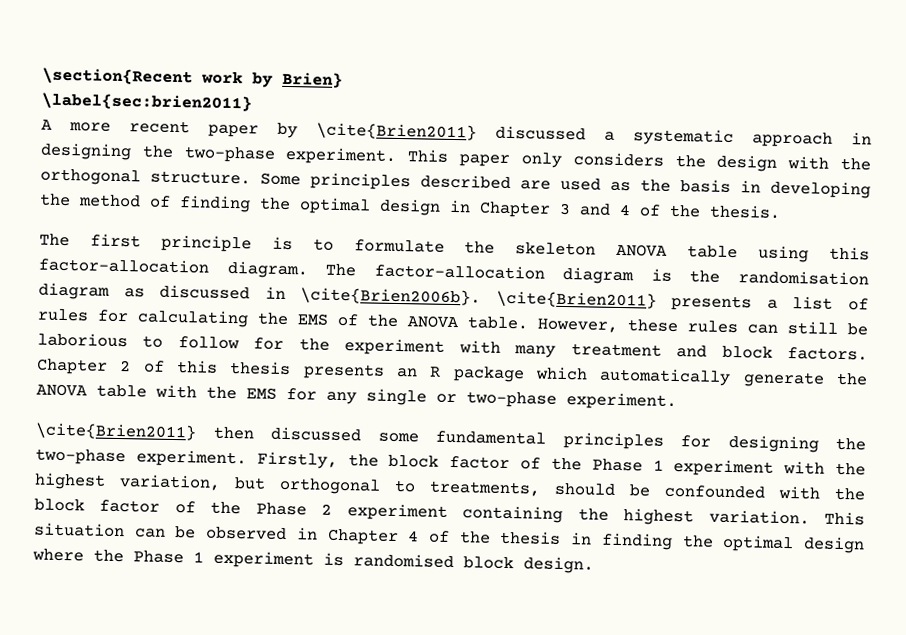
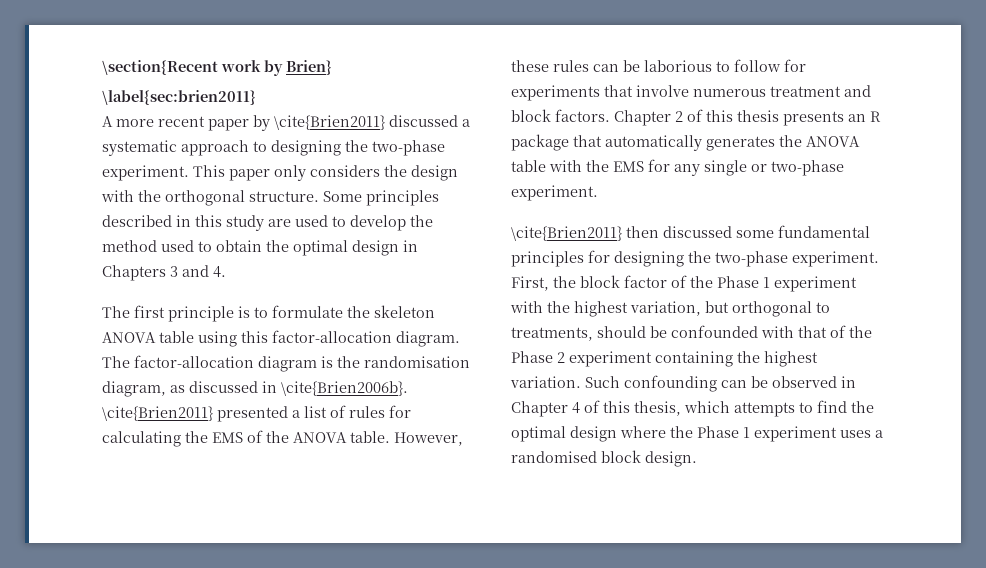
- A more recent paper by \cite{Brien2011} discussed a systematic approach in designing the two-phase experiment.
+ A more recent paper by \cite{Brien2011} discussed a systematic approach to designing the two-phase experiment.
- Some principles described are used as the basis in developing the method of finding the optimal design in Chapter 3 and 4 of the thesis.
+ Some principles described in this study are used to develop the method used to obtain the optimal design in Chapters 3 and 4.
- The factor-allocation diagram is the randomisation diagram as discussed in \cite{Brien2006b}.
+ The factor-allocation diagram is the randomisation diagram, as discussed in \cite{Brien2006b}.
- \cite{Brien2011} presents a list of rules for calculating the EMS of the ANOVA table.
+ \cite{Brien2011} presented a list of rules for calculating the EMS of the ANOVA table.
- However, these rules can still be laborious to follow for the experiment with many treatment and block factors.
+ However, these rules can be laborious to follow for experiments that involve numerous treatment and block factors.
- Chapter 2 of this thesis presents an R package which automatically generate the ANOVA table with the EMS for any single or two-phase experiment.
+ Chapter 2 of this thesis presents an R package that automatically generates the ANOVA table with the EMS for any single or two-phase experiment.
- Firstly, the block factor of the Phase 1 experiment with the highest variation, but orthogonal to treatments, should be confounded with the block factor of the Phase 2 experiment containing the highest variation.
+ First, the block factor of the Phase 1 experiment with the highest variation, but orthogonal to treatments, should be confounded with that of the Phase 2 experiment containing the highest variation.
- This situation can be observed in Chapter 4 of the thesis in finding the optimal design where the Phase 1 experiment is randomised block design.
+ Such confounding can be observed in Chapter 4 of this thesis, which attempts to find the optimal design where the Phase 1 experiment uses a randomised block design.

